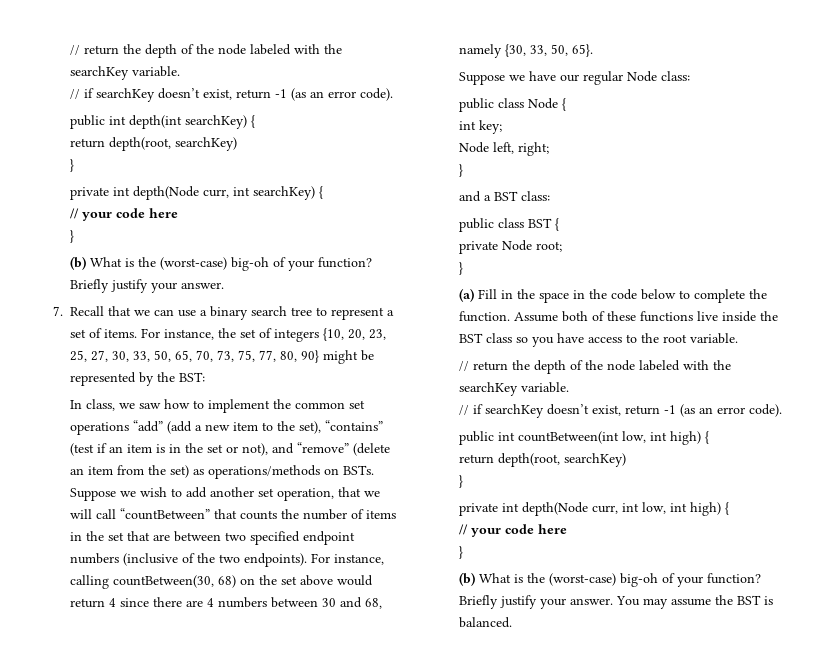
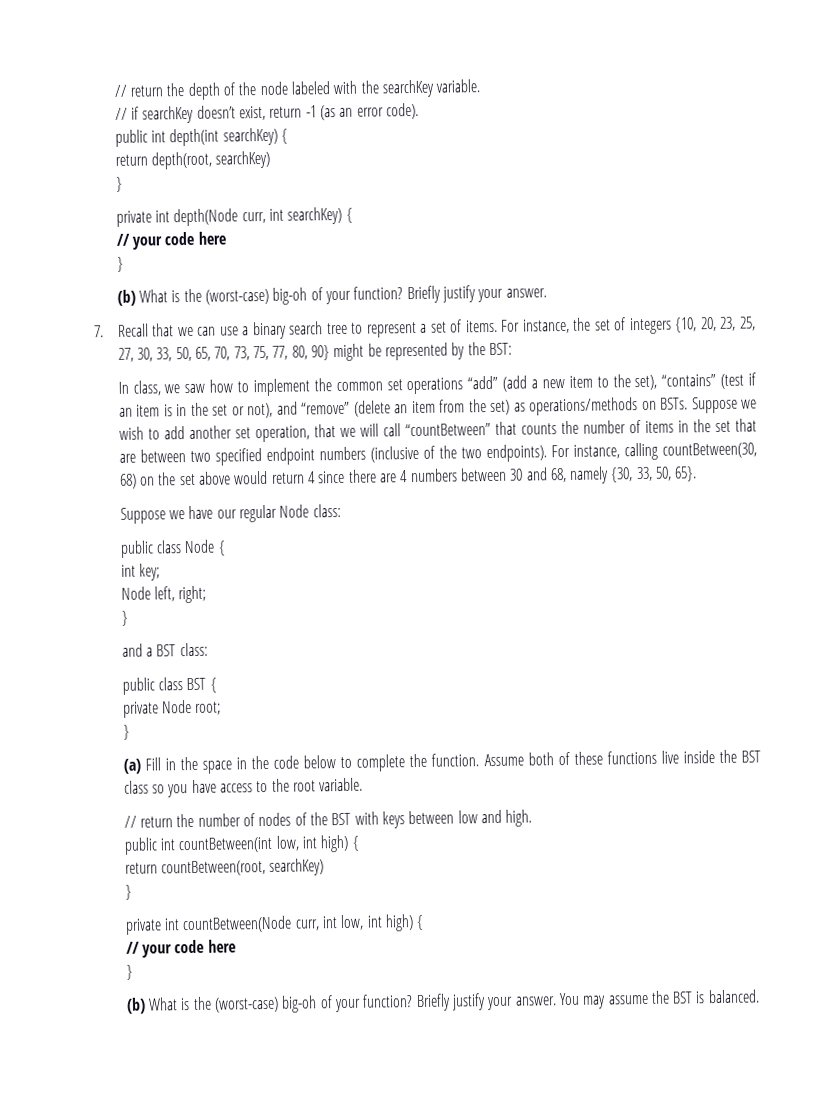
  Assume both of these functions live inside the BST class so you have access to the root variable.
- // return the depth of the node labeled with the searchKey variable.
- // if searchKey doesn’t exist, return -1 (as an error code).
+ // return the number of nodes of the BST with keys between low and high.
  public int countBetween(int low, int high) {
- return depth(root, searchKey)
+ return countBetween(root, searchKey)
  }
- private int depth(Node curr, int low, int high) {
+ private int countBetween(Node curr, int low, int high) {

